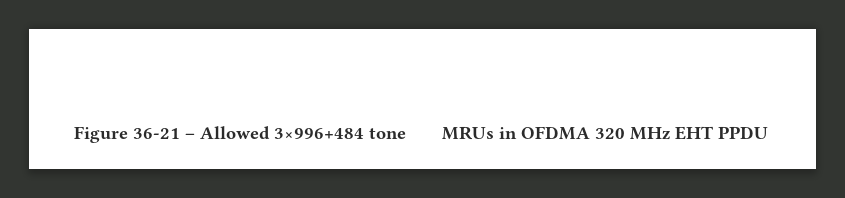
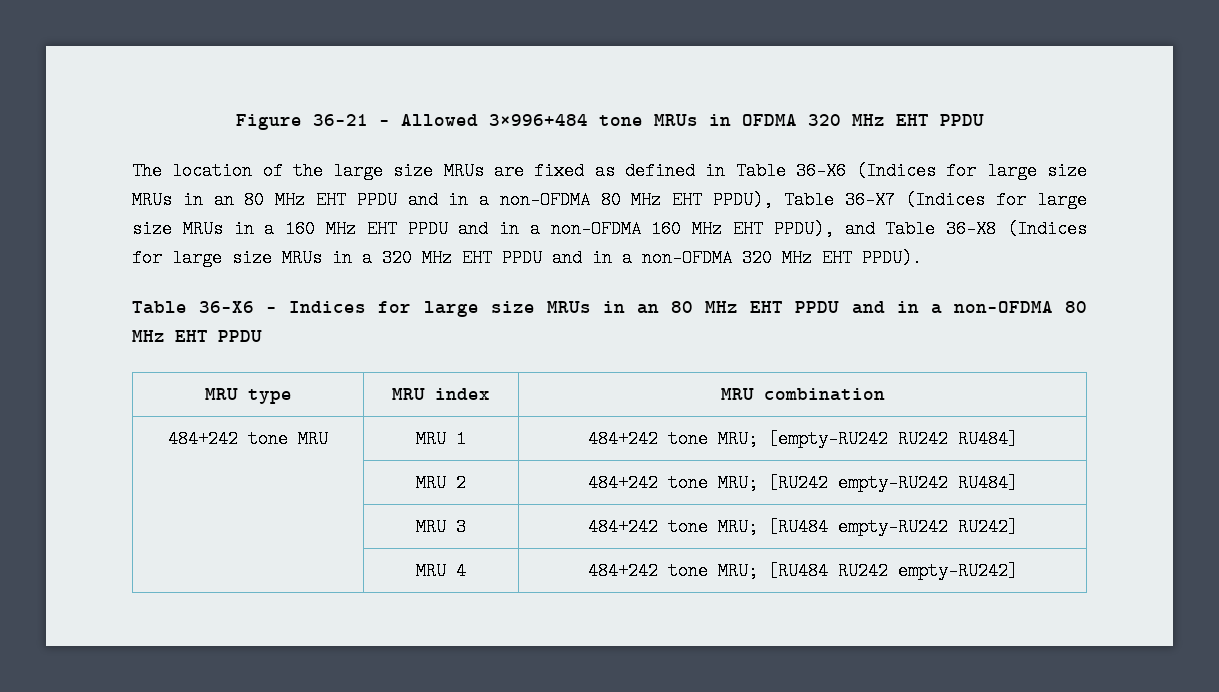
+ The location of the large size MRUs are fixed as defined in Table 36-X6 (Indices for large size MRUs in an 80 MHz EHT PPDU and in a non-OFDMA 80 MHz EHT PPDU), Table 36-X7 (Indices for large size MRUs in a 160 MHz EHT PPDU and in a non-OFDMA 160 MHz EHT PPDU), and Table 36-X8 (Indices for large size MRUs in a 320 MHz EHT PPDU and in a non-OFDMA 320 MHz EHT PPDU).
+ Table 36-X6 - Indices for large size MRUs in an 80 MHz EHT PPDU and in a non-OFDMA 80 MHz EHT PPDU
+ MRU type | MRU index | MRU combination
+ 484+242 tone MRU | MRU 1 | 484+242 tone MRU; [empty-RU242 RU242 RU484]
+ | MRU 2 | 484+242 tone MRU; [RU242 empty-RU242 RU484]
+ | MRU 3 | 484+242 tone MRU; [RU484 empty-RU242 RU242]
+ | MRU 4 | 484+242 tone MRU; [RU484 RU242 empty-RU242]

